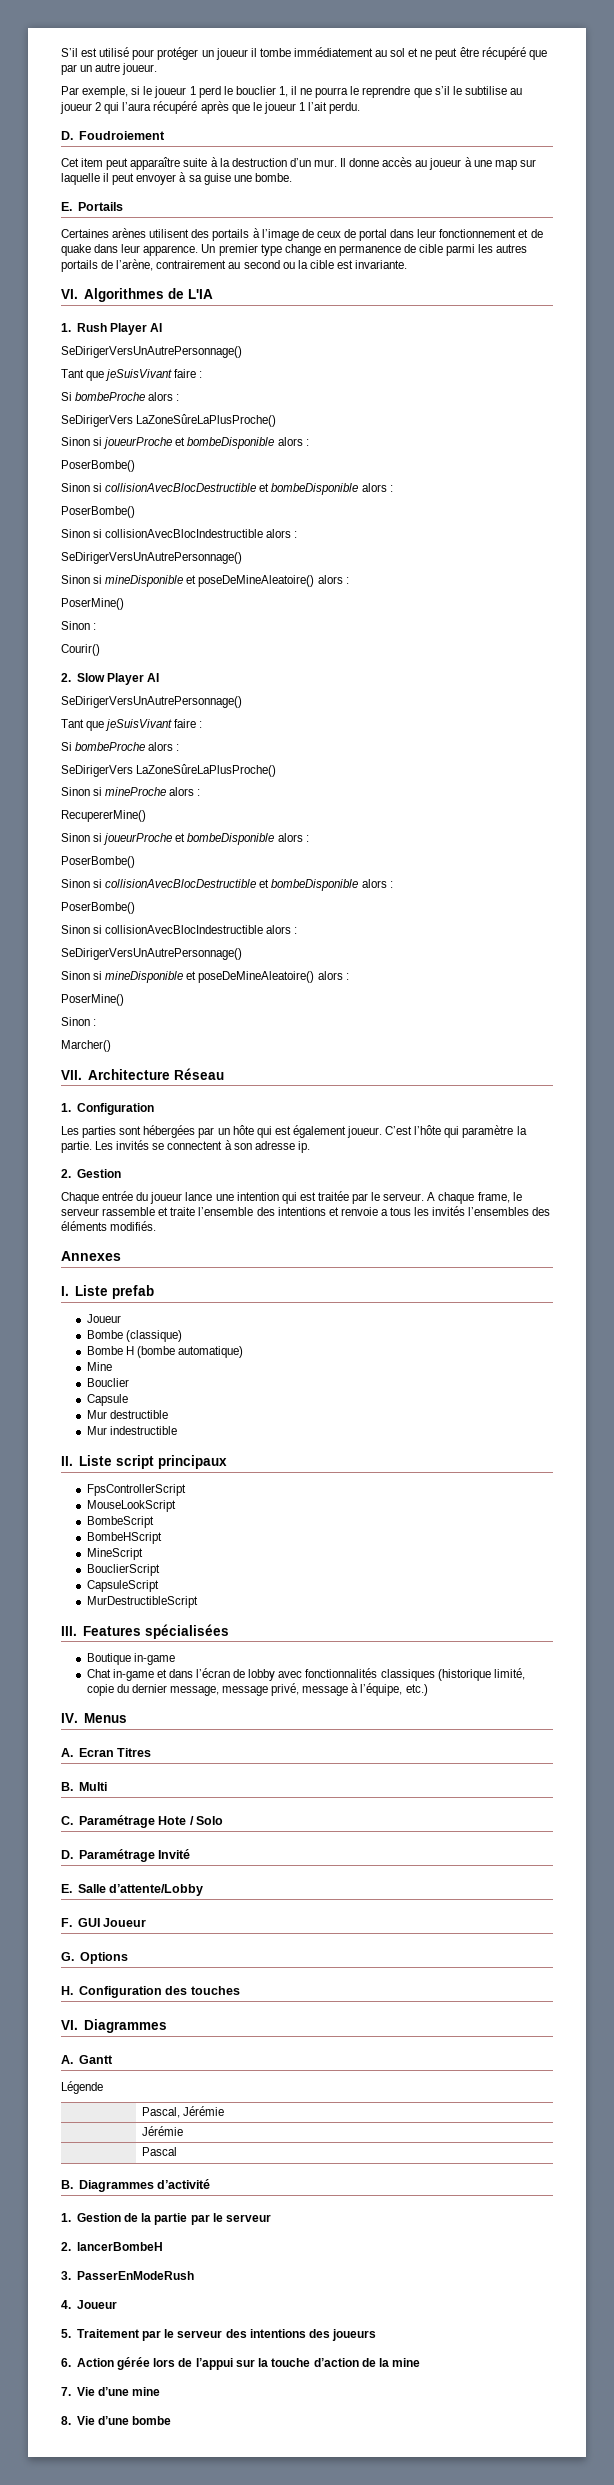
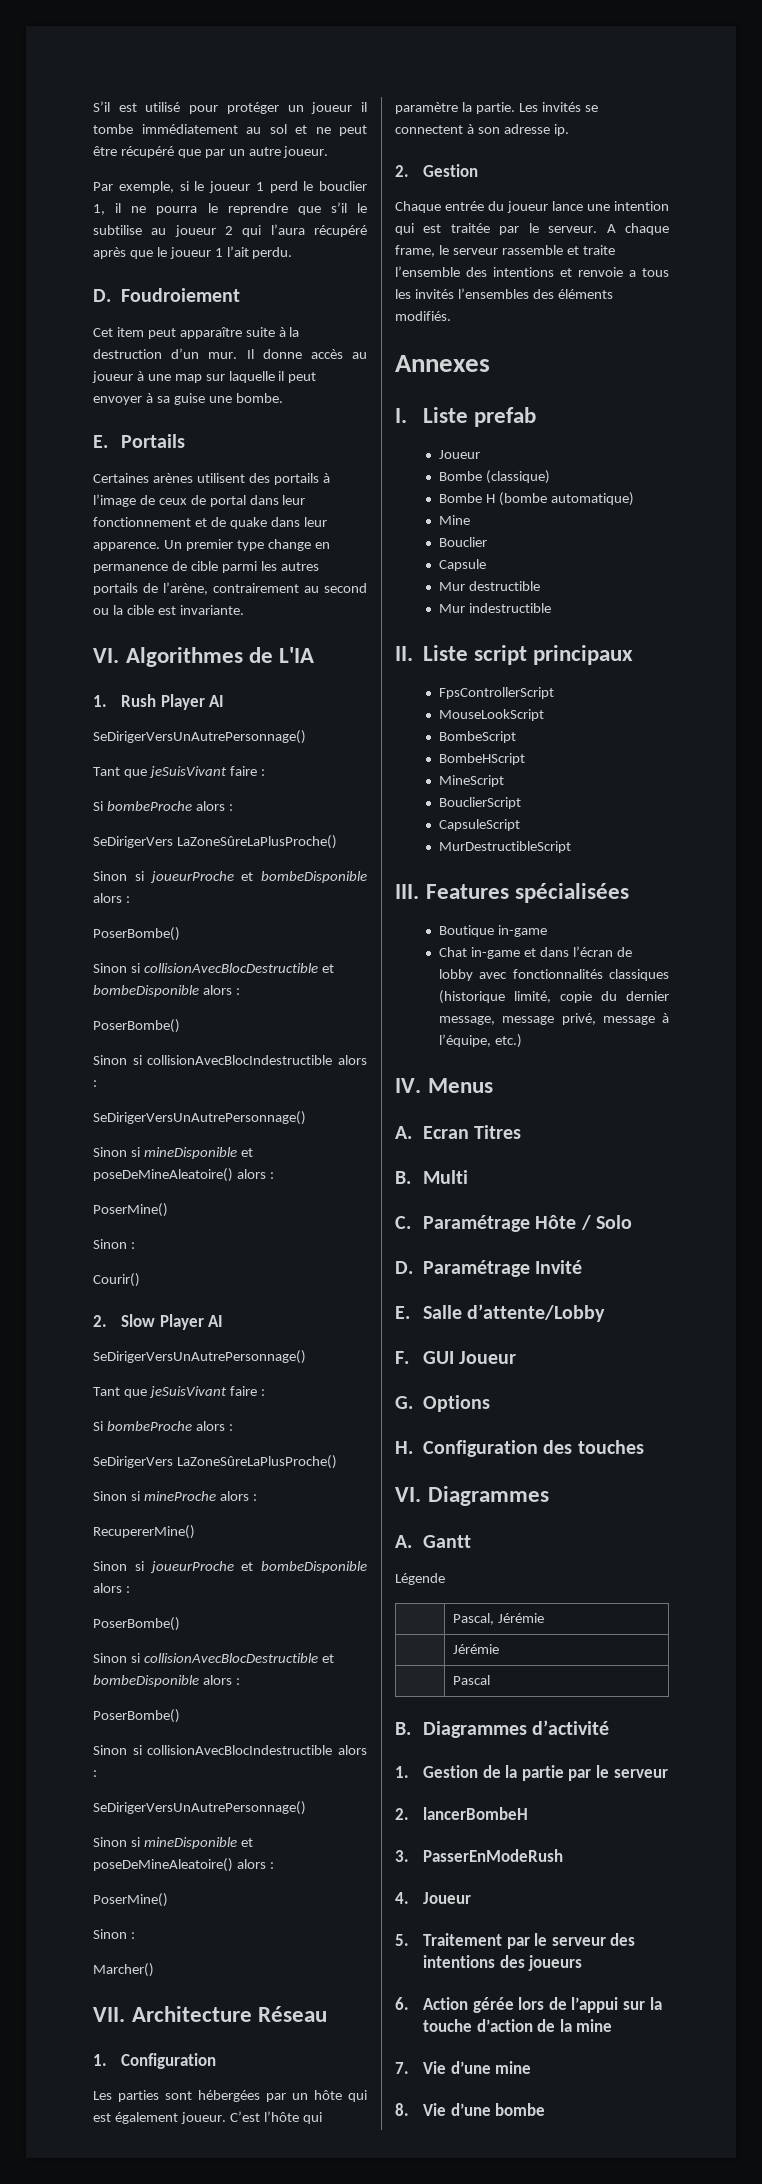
- C. Paramétrage Hote / Solo
+ C. Paramétrage Hôte / Solo

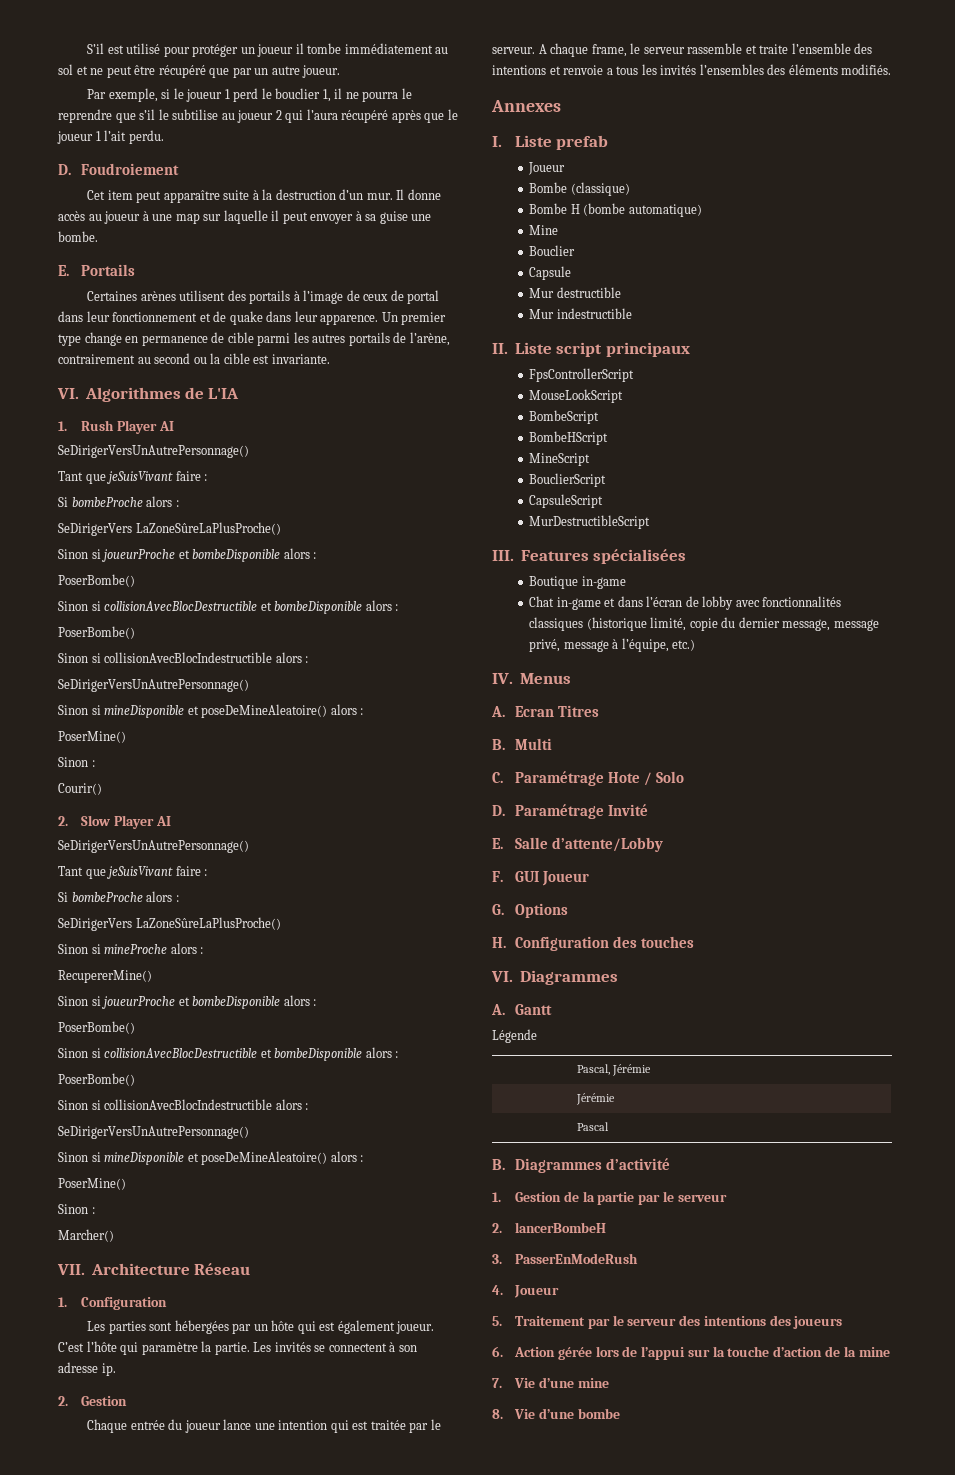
- C. Paramétrage Hôte / Solo
+ C. Paramétrage Hote / Solo

